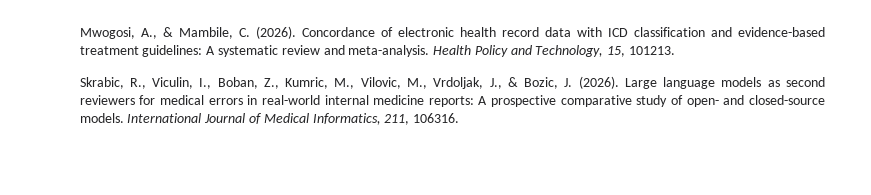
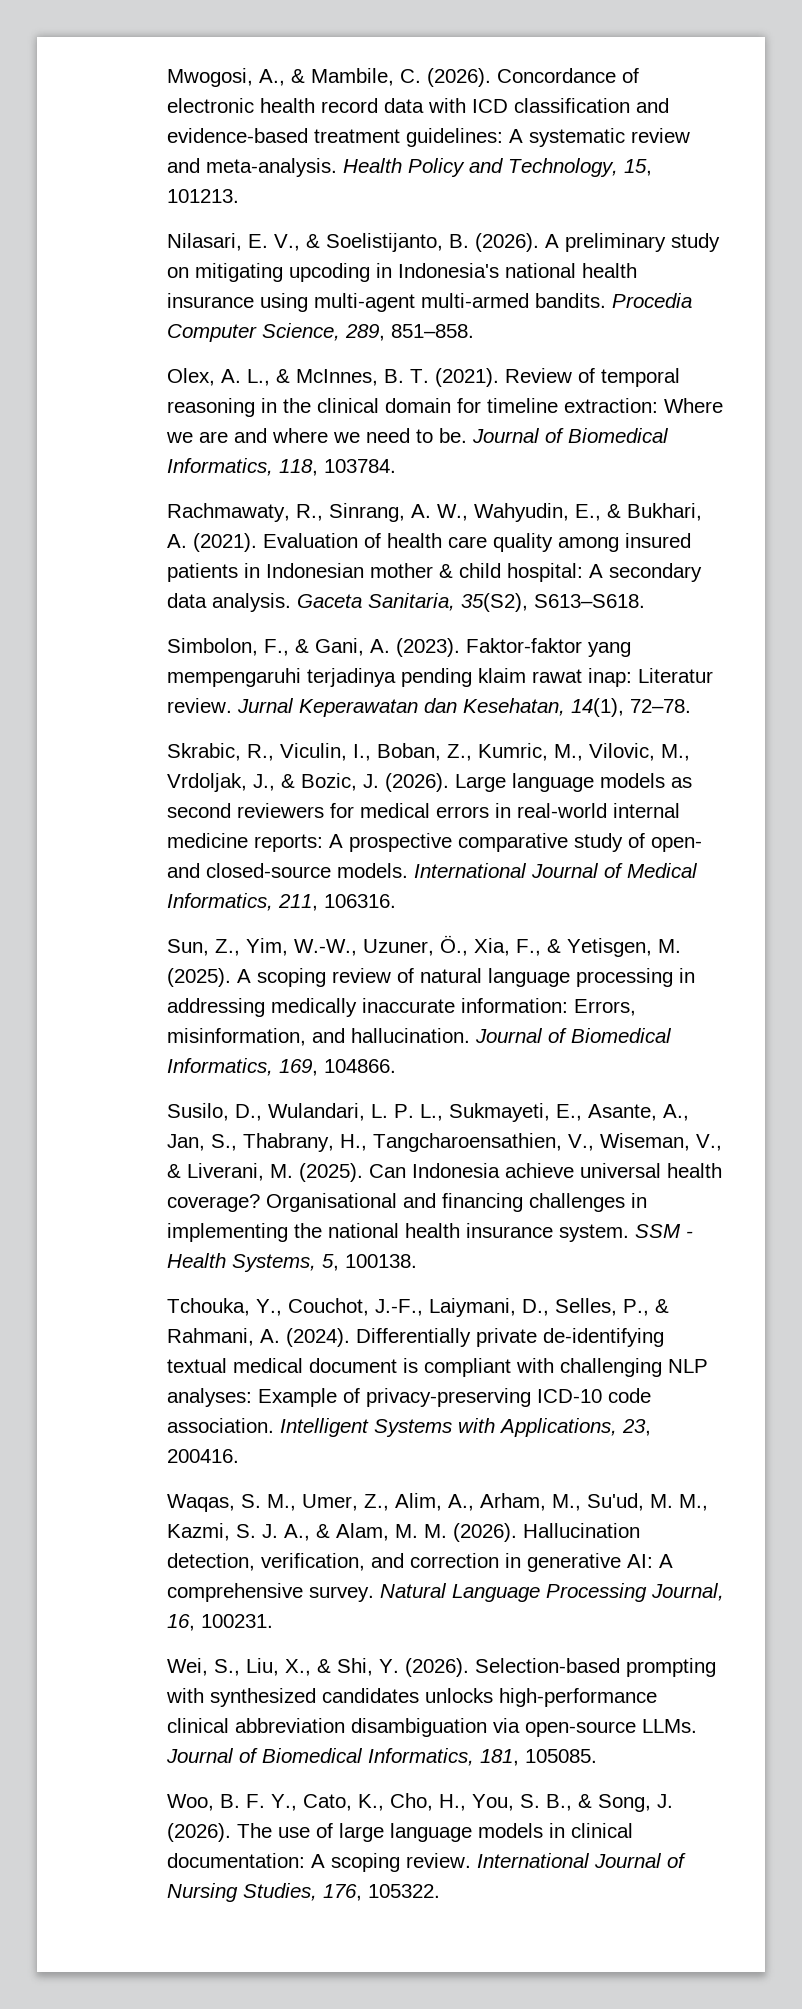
+ Nilasari, E. V., & Soelistijanto, B. (2026). A preliminary study on mitigating upcoding in Indonesia's national health insurance using multi-agent multi-armed bandits. Procedia Computer Science, 289, 851–858.
+ Olex, A. L., & McInnes, B. T. (2021). Review of temporal reasoning in the clinical domain for timeline extraction: Where we are and where we need to be. Journal of Biomedical Informatics, 118, 103784.
+ Rachmawaty, R., Sinrang, A. W., Wahyudin, E., & Bukhari, A. (2021). Evaluation of health care quality among insured patients in Indonesian mother & child hospital: A secondary data analysis. Gaceta Sanitaria, 35(S2), S613–S618.
+ Simbolon, F., & Gani, A. (2023). Faktor-faktor yang mempengaruhi terjadinya pending klaim rawat inap: Literatur review. Jurnal Keperawatan dan Kesehatan, 14(1), 72–78.
+ Sun, Z., Yim, W.-W., Uzuner, Ö., Xia, F., & Yetisgen, M. (2025). A scoping review of natural language processing in addressing medically inaccurate information: Errors, misinformation, and hallucination. Journal of Biomedical Informatics, 169, 104866.
+ Susilo, D., Wulandari, L. P. L., Sukmayeti, E., Asante, A., Jan, S., Thabrany, H., Tangcharoensathien, V., Wiseman, V., & Liverani, M. (2025). Can Indonesia achieve universal health coverage? Organisational and financing challenges in implementing the national health insurance system. SSM - Health Systems, 5, 100138.
+ Tchouka, Y., Couchot, J.-F., Laiymani, D., Selles, P., & Rahmani, A. (2024). Differentially private de-identifying textual medical document is compliant with challenging NLP analyses: Example of privacy-preserving ICD-10 code association. Intelligent Systems with Applications, 23, 200416.
+ Waqas, S. M., Umer, Z., Alim, A., Arham, M., Su'ud, M. M., Kazmi, S. J. A., & Alam, M. M. (2026). Hallucination detection, verification, and correction in generative AI: A comprehensive survey. Natural Language Processing Journal, 16, 100231.
+ Wei, S., Liu, X., & Shi, Y. (2026). Selection-based prompting with synthesized candidates unlocks high-performance clinical abbreviation disambiguation via open-source LLMs. Journal of Biomedical Informatics, 181, 105085.
+ Woo, B. F. Y., Cato, K., Cho, H., You, S. B., & Song, J. (2026). The use of large language models in clinical documentation: A scoping review. International Journal of Nursing Studies, 176, 105322.

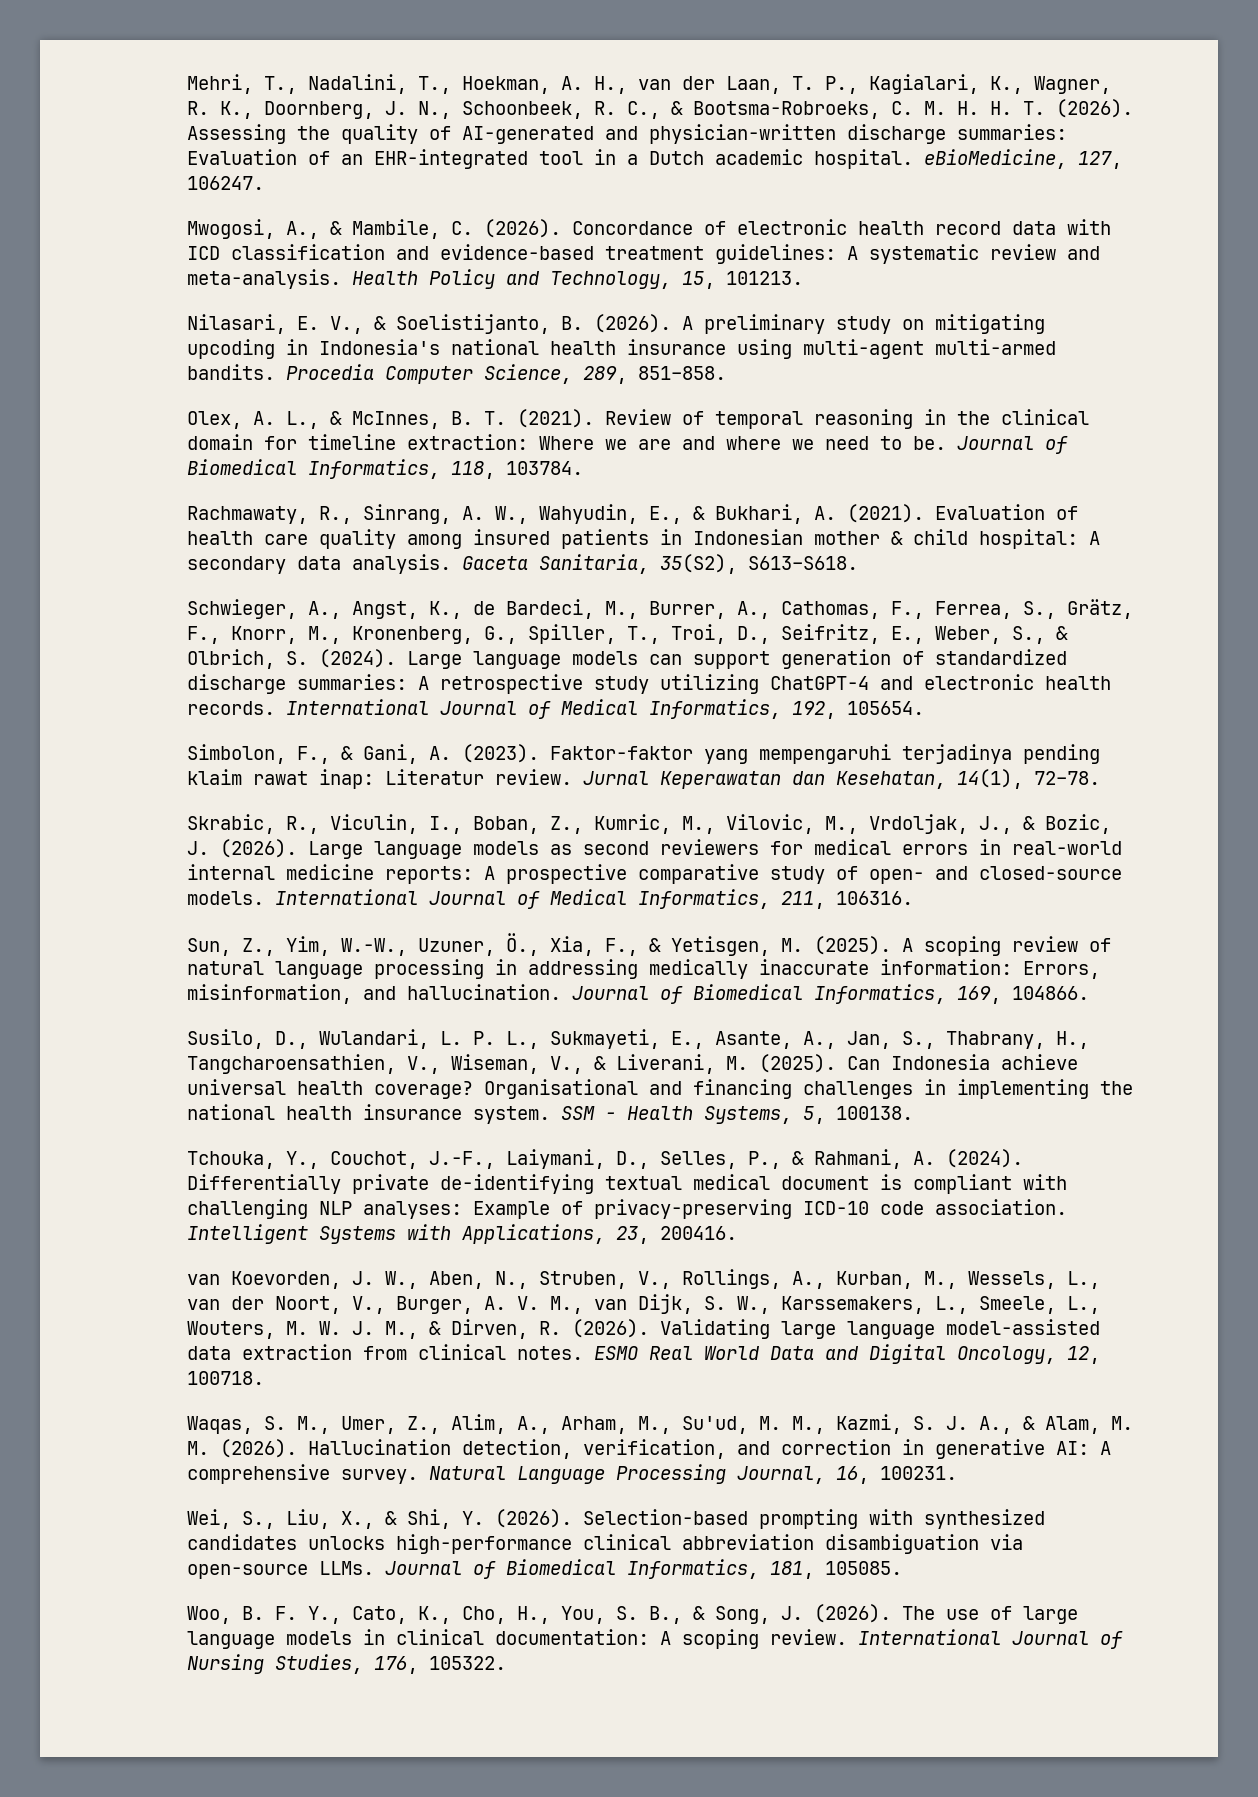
+ Mehri, T., Nadalini, T., Hoekman, A. H., van der Laan, T. P., Kagialari, K., Wagner, R. K., Doornberg, J. N., Schoonbeek, R. C., & Bootsma-Robroeks, C. M. H. H. T. (2026). Assessing the quality of AI-generated and physician-written discharge summaries: Evaluation of an EHR-integrated tool in a Dutch academic hospital. eBioMedicine, 127, 106247.
+ Schwieger, A., Angst, K., de Bardeci, M., Burrer, A., Cathomas, F., Ferrea, S., Grätz, F., Knorr, M., Kronenberg, G., Spiller, T., Troi, D., Seifritz, E., Weber, S., & Olbrich, S. (2024). Large language models can support generation of standardized discharge summaries: A retrospective study utilizing ChatGPT-4 and electronic health records. International Journal of Medical Informatics, 192, 105654.
+ van Koevorden, J. W., Aben, N., Struben, V., Rollings, A., Kurban, M., Wessels, L., van der Noort, V., Burger, A. V. M., van Dijk, S. W., Karssemakers, L., Smeele, L., Wouters, M. W. J. M., & Dirven, R. (2026). Validating large language model-assisted data extraction from clinical notes. ESMO Real World Data and Digital Oncology, 12, 100718.

